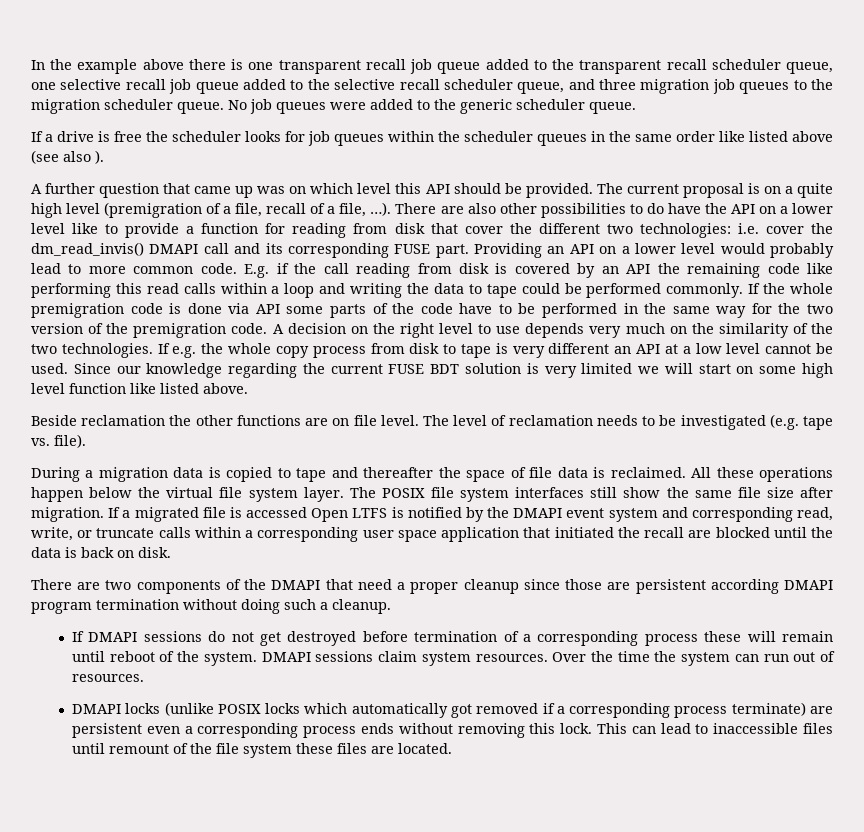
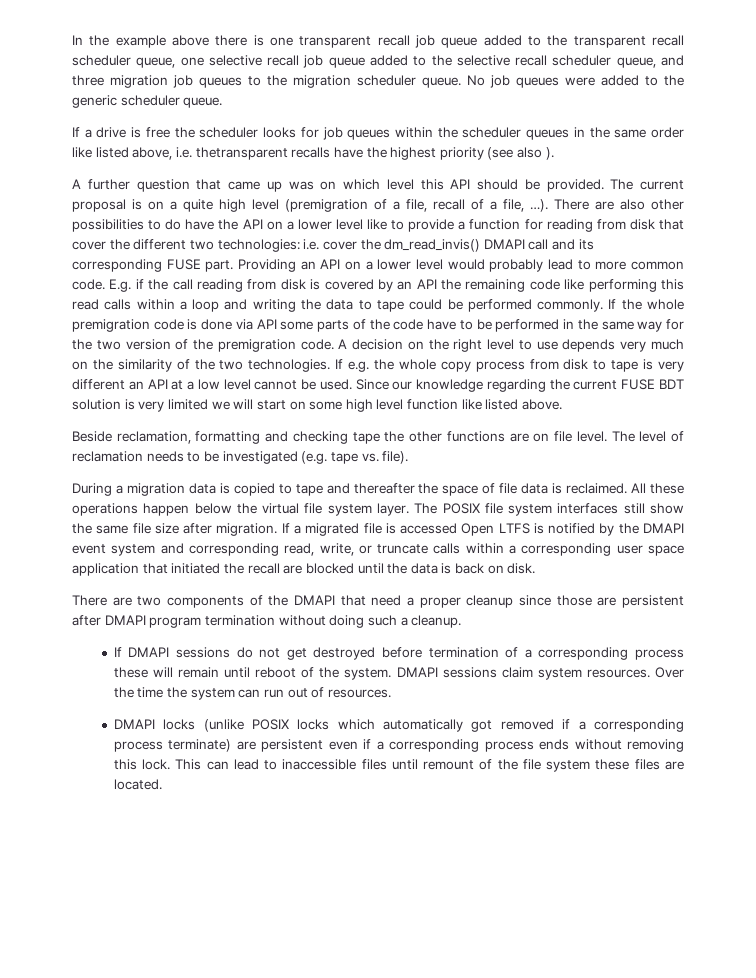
- If a drive is free the scheduler looks for job queues within the scheduler queues in the same order like listed above (see also ).
+ If a drive is free the scheduler looks for job queues within the scheduler queues in the same order like listed above, i.e. thetransparent recalls have the highest priority (see also ).
- Beside reclamation the other functions are on file level.
+ Beside reclamation, formatting and checking tape the other functions are on file level.
- There are two components of the DMAPI that need a proper cleanup since those are persistent according DMAPI program termination without doing such a cleanup.
+ There are two components of the DMAPI that need a proper cleanup since those are persistent after DMAPI program termination without doing such a cleanup.
- DMAPI locks (unlike POSIX locks which automatically got removed if a corresponding process terminate) are persistent even a corresponding process ends without removing this lock.
+ DMAPI locks (unlike POSIX locks which automatically got removed if a corresponding process terminate) are persistent even if a corresponding process ends without removing this lock.

